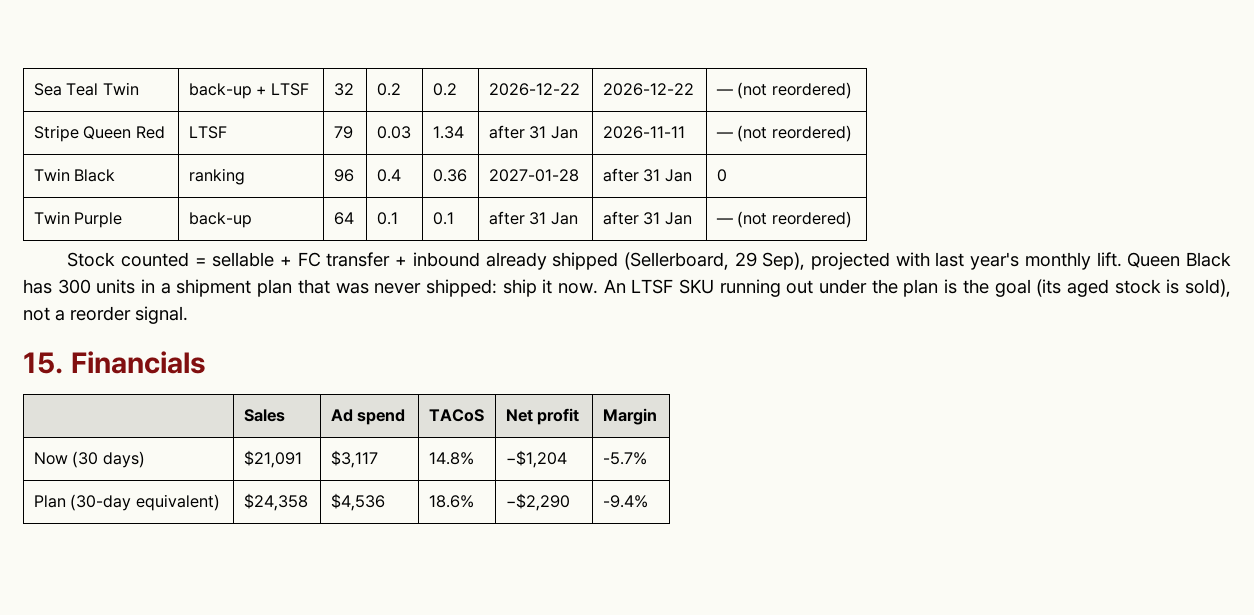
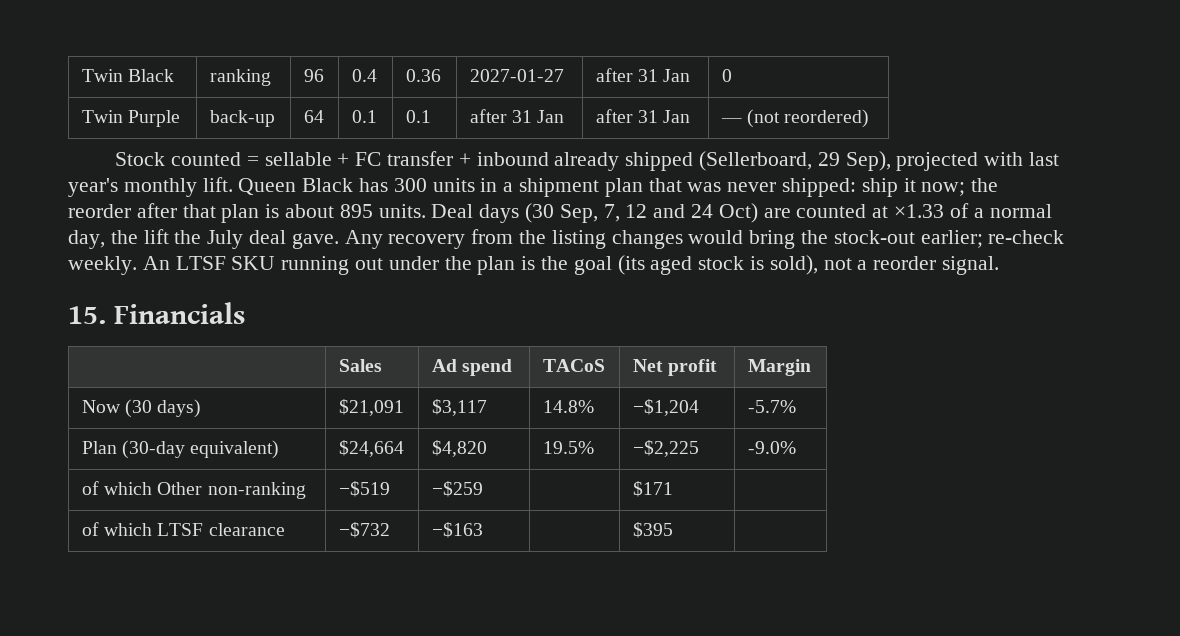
- Sea Teal Twin | back-up + LTSF | 32 | 0.2 | 0.2 | 2026-12-22 | 2026-12-22 | — (not reordered)
- Stripe Queen Red | LTSF | 79 | 0.03 | 1.34 | after 31 Jan | 2026-11-11 | — (not reordered)
- Twin Black | ranking | 96 | 0.4 | 0.36 | 2027-01-28 | after 31 Jan | 0
+ Twin Black | ranking | 96 | 0.4 | 0.36 | 2027-01-27 | after 31 Jan | 0
- Queen Black has 300 units in a shipment plan that was never shipped: ship it now.
+ Queen Black has 300 units in a shipment plan that was never shipped: ship it now; the reorder after that plan is about 895 units. Deal days (30 Sep, 7, 12 and 24 Oct) are counted at ×1.33 of a normal day, the lift the July deal gave. Any recovery from the listing changes would bring the stock-out earlier; re-check weekly.
- Plan (30-day equivalent) | $24,358 | $4,536 | 18.6% | −$2,290 | -9.4%
+ Plan (30-day equivalent) | $24,664 | $4,820 | 19.5% | −$2,225 | -9.0%
+ of which Other non-ranking | −$519 | −$259 | | $171 |
+ of which LTSF clearance | −$732 | −$163 | | $395 |

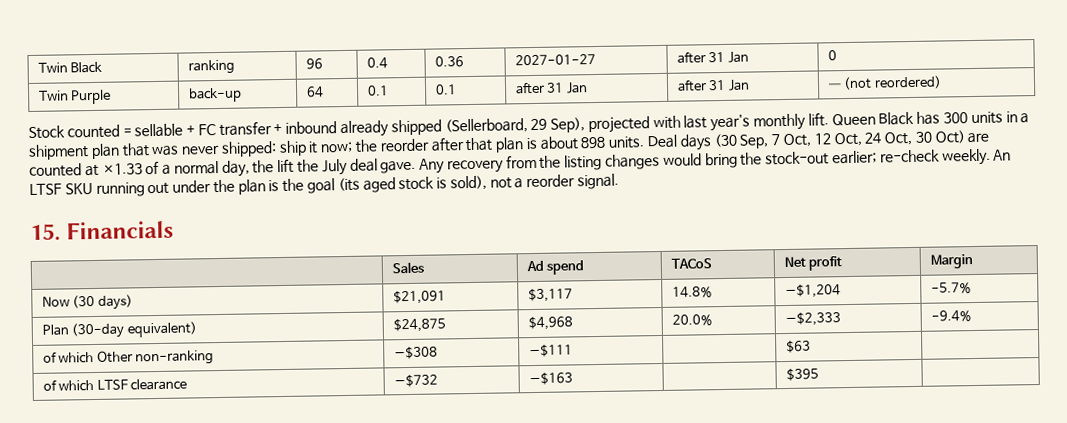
- Queen Black has 300 units in a shipment plan that was never shipped: ship it now; the reorder after that plan is about 895 units.
+ Queen Black has 300 units in a shipment plan that was never shipped: ship it now; the reorder after that plan is about 898 units.
- Deal days (30 Sep, 7, 12 and 24 Oct) are counted at ×1.33 of a normal day, the lift the July deal gave.
+ Deal days (30 Sep, 7 Oct, 12 Oct, 24 Oct, 30 Oct) are counted at ×1.33 of a normal day, the lift the July deal gave.
- Plan (30-day equivalent) | $24,664 | $4,820 | 19.5% | −$2,225 | -9.0%
+ Plan (30-day equivalent) | $24,875 | $4,968 | 20.0% | −$2,333 | -9.4%
- of which Other non-ranking | −$519 | −$259 | | $171 |
+ of which Other non-ranking | −$308 | −$111 | | $63 |

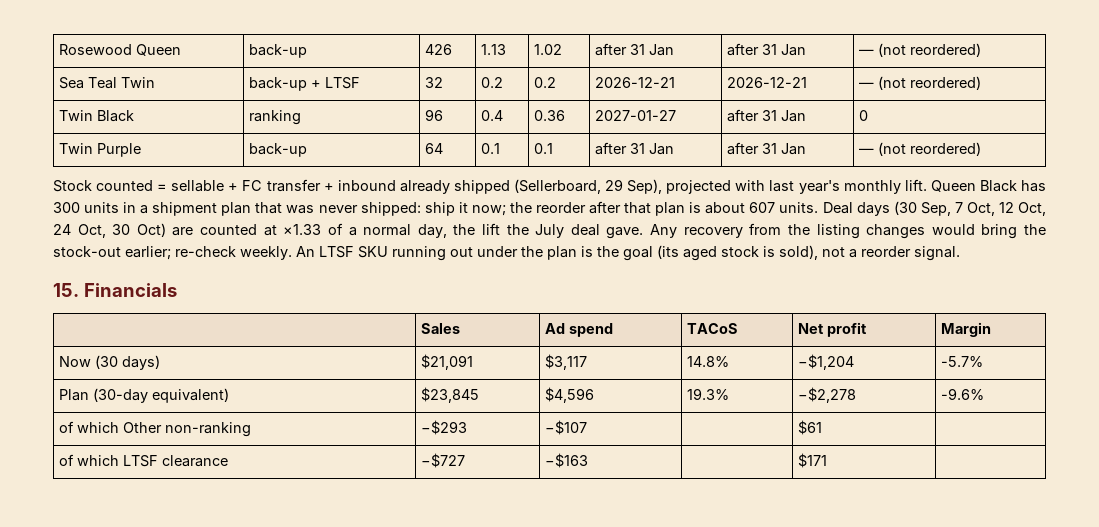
+ Rosewood Queen | back-up | 426 | 1.13 | 1.02 | after 31 Jan | after 31 Jan | — (not reordered)
+ Sea Teal Twin | back-up + LTSF | 32 | 0.2 | 0.2 | 2026-12-21 | 2026-12-21 | — (not reordered)
- Queen Black has 300 units in a shipment plan that was never shipped: ship it now; the reorder after that plan is about 898 units.
+ Queen Black has 300 units in a shipment plan that was never shipped: ship it now; the reorder after that plan is about 607 units.
- Plan (30-day equivalent) | $24,875 | $4,968 | 20.0% | −$2,333 | -9.4%
+ Plan (30-day equivalent) | $23,845 | $4,596 | 19.3% | −$2,278 | -9.6%
- of which Other non-ranking | −$308 | −$111 | | $63 |
+ of which Other non-ranking | −$293 | −$107 | | $61 |
- of which LTSF clearance | −$732 | −$163 | | $395 |
+ of which LTSF clearance | −$727 | −$163 | | $171 |

